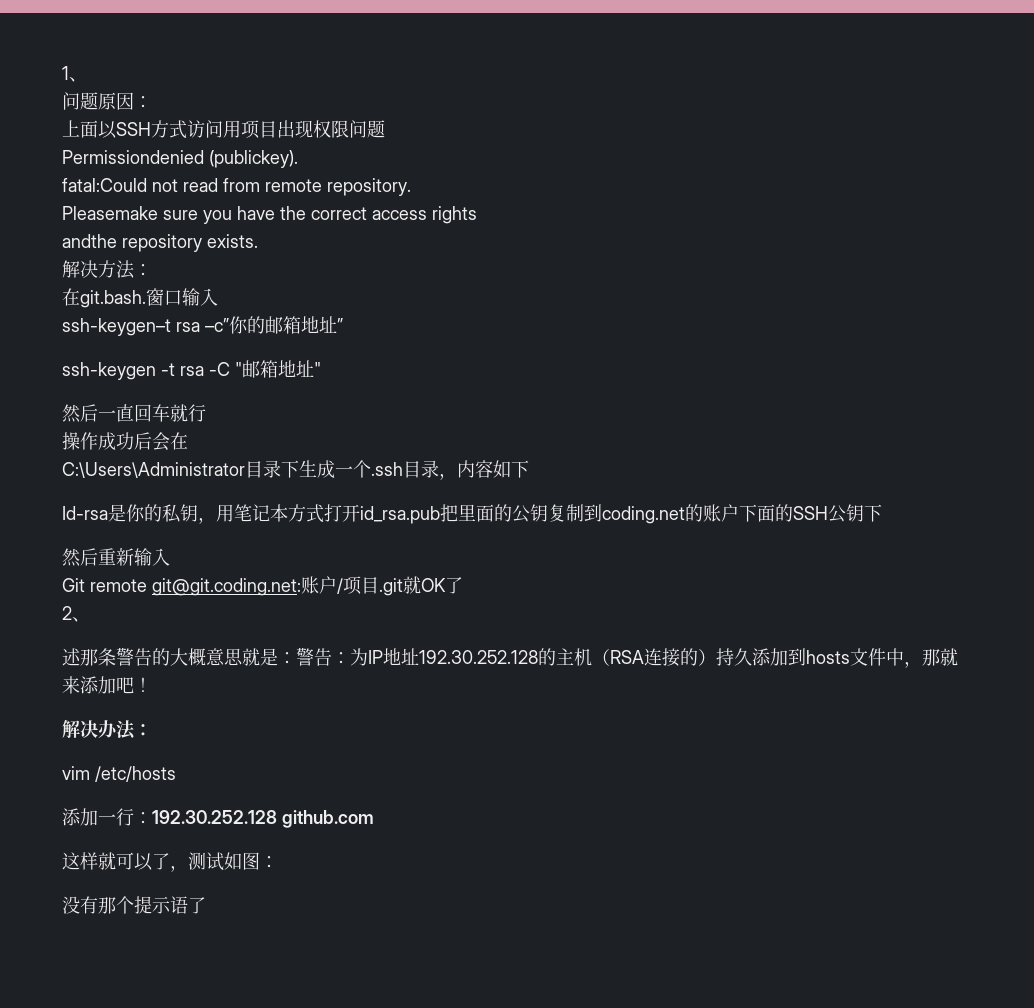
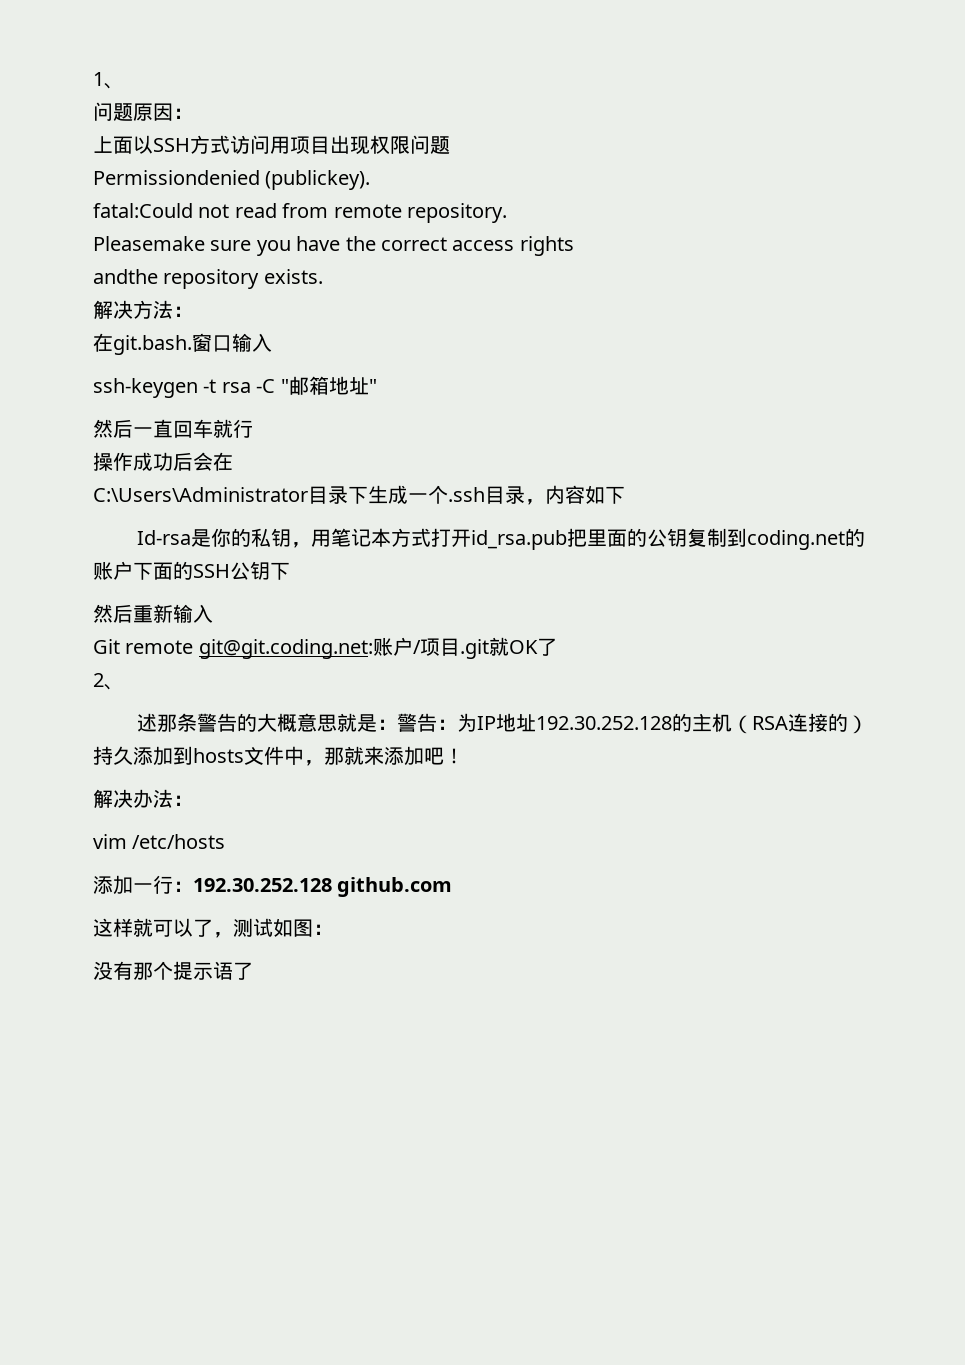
- ssh-keygen–t rsa –c”你的邮箱地址”

